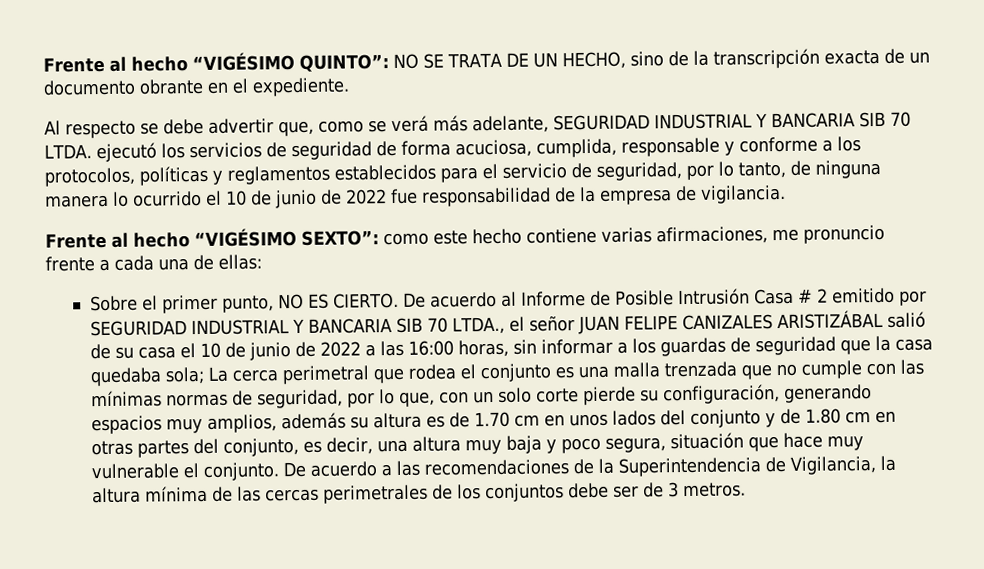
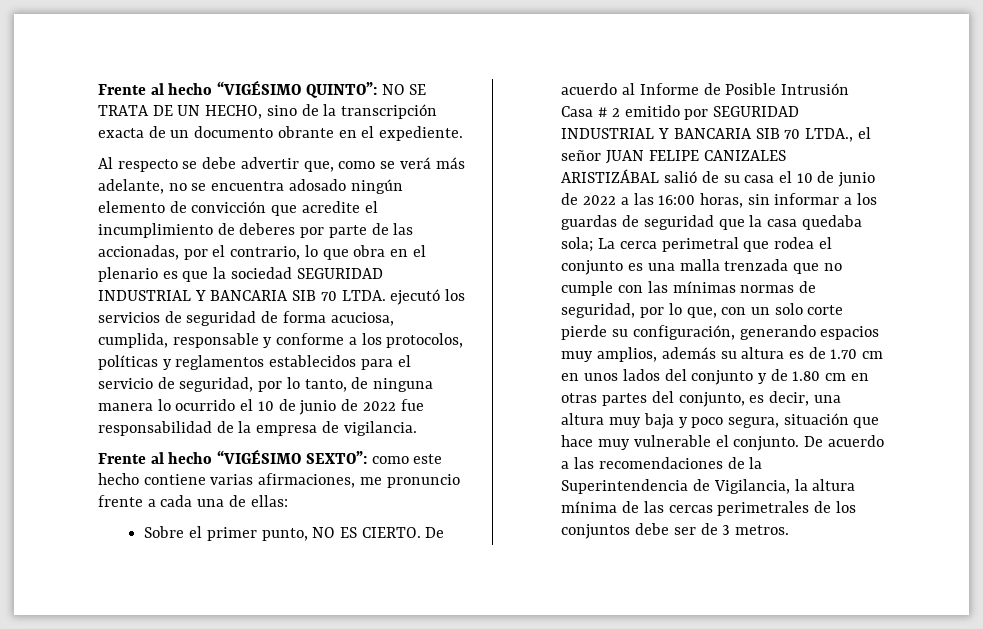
- Al respecto se debe advertir que, como se verá más adelante, SEGURIDAD INDUSTRIAL Y BANCARIA SIB 70 LTDA. ejecutó los servicios de seguridad de forma acuciosa, cumplida, responsable y conforme a los protocolos, políticas y reglamentos establecidos para el servicio de seguridad, por lo tanto, de ninguna manera lo ocurrido el 10 de junio de 2022 fue responsabilidad de la empresa de vigilancia.
+ Al respecto se debe advertir que, como se verá más adelante, no se encuentra adosado ningún elemento de convicción que acredite el incumplimiento de deberes por parte de las accionadas, por el contrario, lo que obra en el plenario es que la sociedad SEGURIDAD INDUSTRIAL Y BANCARIA SIB 70 LTDA. ejecutó los servicios de seguridad de forma acuciosa, cumplida, responsable y conforme a los protocolos, políticas y reglamentos establecidos para el servicio de seguridad, por lo tanto, de ninguna manera lo ocurrido el 10 de junio de 2022 fue responsabilidad de la empresa de vigilancia.

